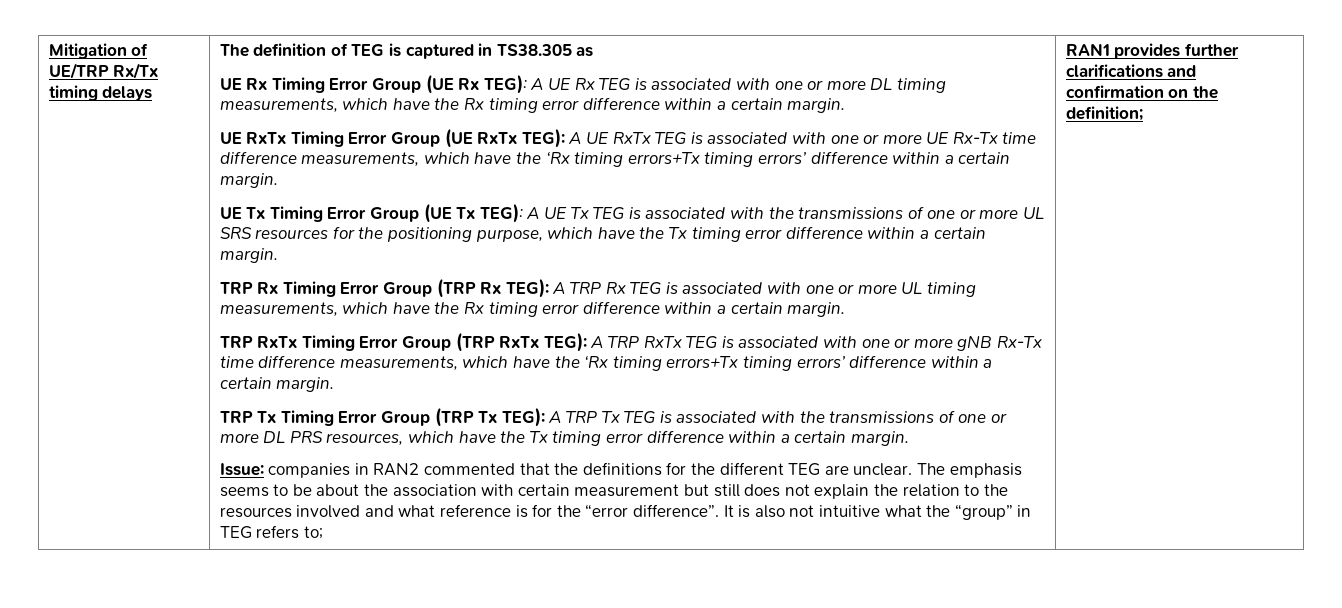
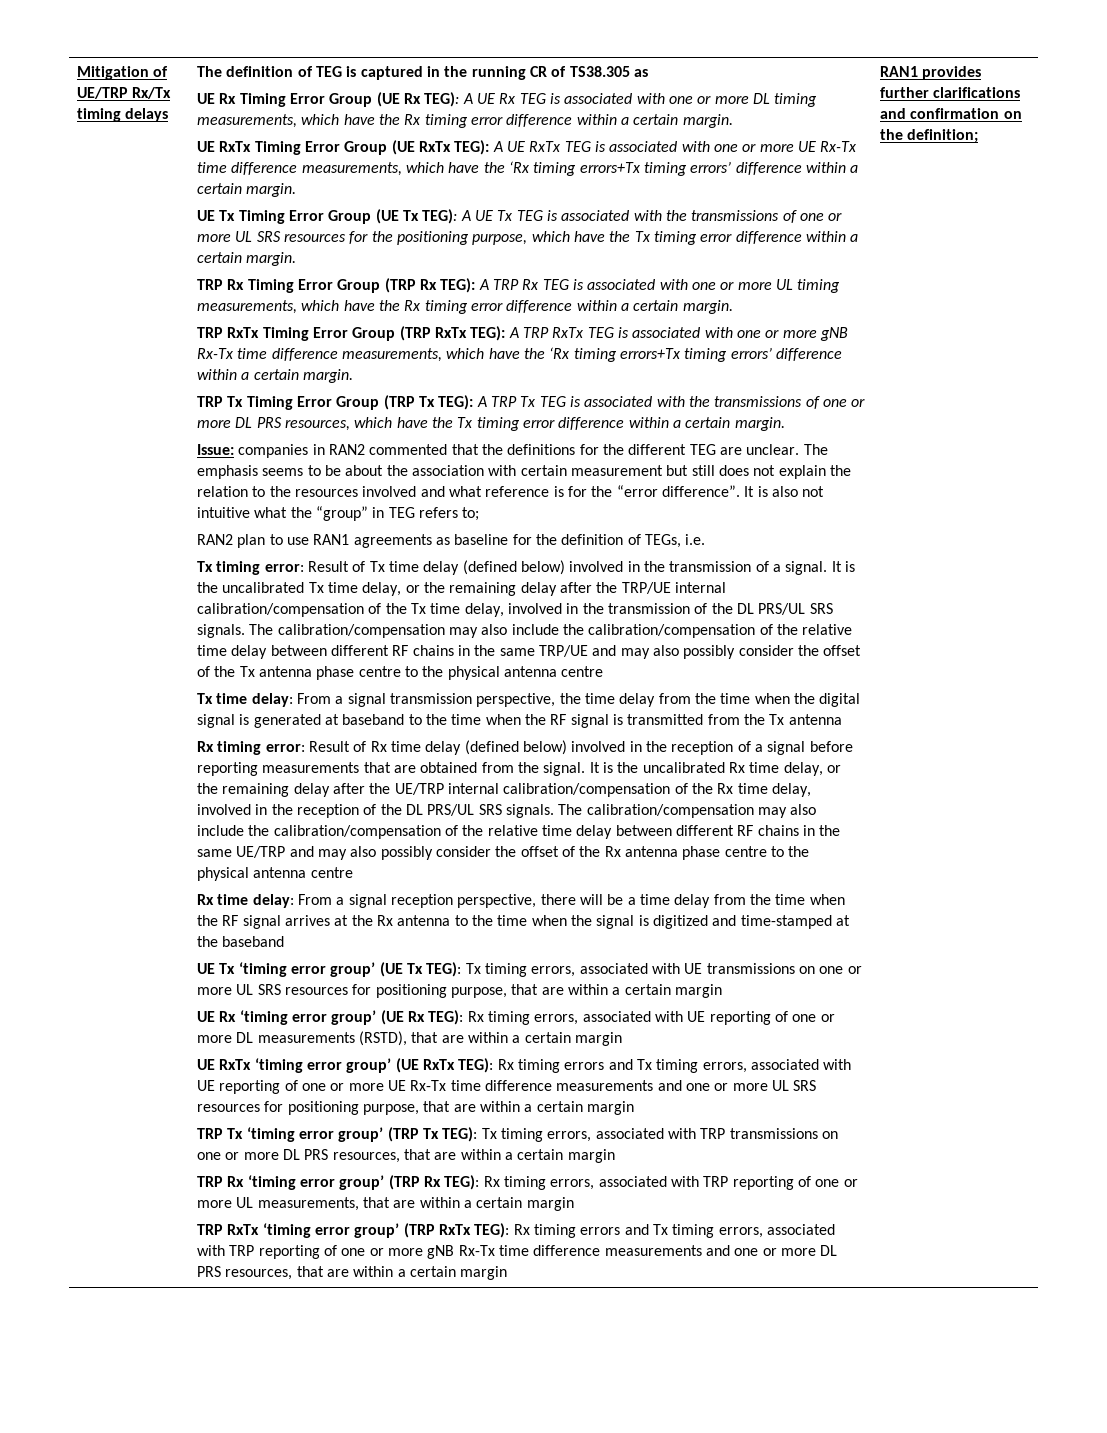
- The definition of TEG is captured in TS38.305 as
+ The definition of TEG is captured in the running CR of TS38.305 as
+ RAN2 plan to use RAN1 agreements as baseline for the definition of TEGs, i.e.
+ Tx timing error: Result of Tx time delay (defined below) involved in the transmission of a signal. It is the uncalibrated Tx time delay, or the remaining delay after the TRP/UE internal calibration/compensation of the Tx time delay, involved in the transmission of the DL PRS/UL SRS signals. The calibration/compensation may also include the calibration/compensation of the relative time delay between different RF chains in the same TRP/UE and may also possibly consider the offset of the Tx antenna phase centre to the physical antenna centre
+ Tx time delay: From a signal transmission perspective, the time delay from the time when the digital signal is generated at baseband to the time when the RF signal is transmitted from the Tx antenna
+ Rx timing error: Result of Rx time delay (defined below) involved in the reception of a signal before reporting measurements that are obtained from the signal. It is the uncalibrated Rx time delay, or the remaining delay after the UE/TRP internal calibration/compensation of the Rx time delay, involved in the reception of the DL PRS/UL SRS signals. The calibration/compensation may also include the calibration/compensation of the relative time delay between different RF chains in the same UE/TRP and may also possibly consider the offset of the Rx antenna phase centre to the physical antenna centre
+ Rx time delay: From a signal reception perspective, there will be a time delay from the time when the RF signal arrives at the Rx antenna to the time when the signal is digitized and time-stamped at the baseband
+ UE Tx ‘timing error group’ (UE Tx TEG): Tx timing errors, associated with UE transmissions on one or more UL SRS resources for positioning purpose, that are within a certain margin
+ UE Rx ‘timing error group’ (UE Rx TEG): Rx timing errors, associated with UE reporting of one or more DL measurements (RSTD), that are within a certain margin
+ UE RxTx ‘timing error group’ (UE RxTx TEG): Rx timing errors and Tx timing errors, associated with UE reporting of one or more UE Rx-Tx time difference measurements and one or more UL SRS resources for positioning purpose, that are within a certain margin
+ TRP Tx ‘timing error group’ (TRP Tx TEG): Tx timing errors, associated with TRP transmissions on one or more DL PRS resources, that are within a certain margin
+ TRP Rx ‘timing error group’ (TRP Rx TEG): Rx timing errors, associated with TRP reporting of one or more UL measurements, that are within a certain margin
+ TRP RxTx ‘timing error group’ (TRP RxTx TEG): Rx timing errors and Tx timing errors, associated with TRP reporting of one or more gNB Rx-Tx time difference measurements and one or more DL PRS resources, that are within a certain margin

